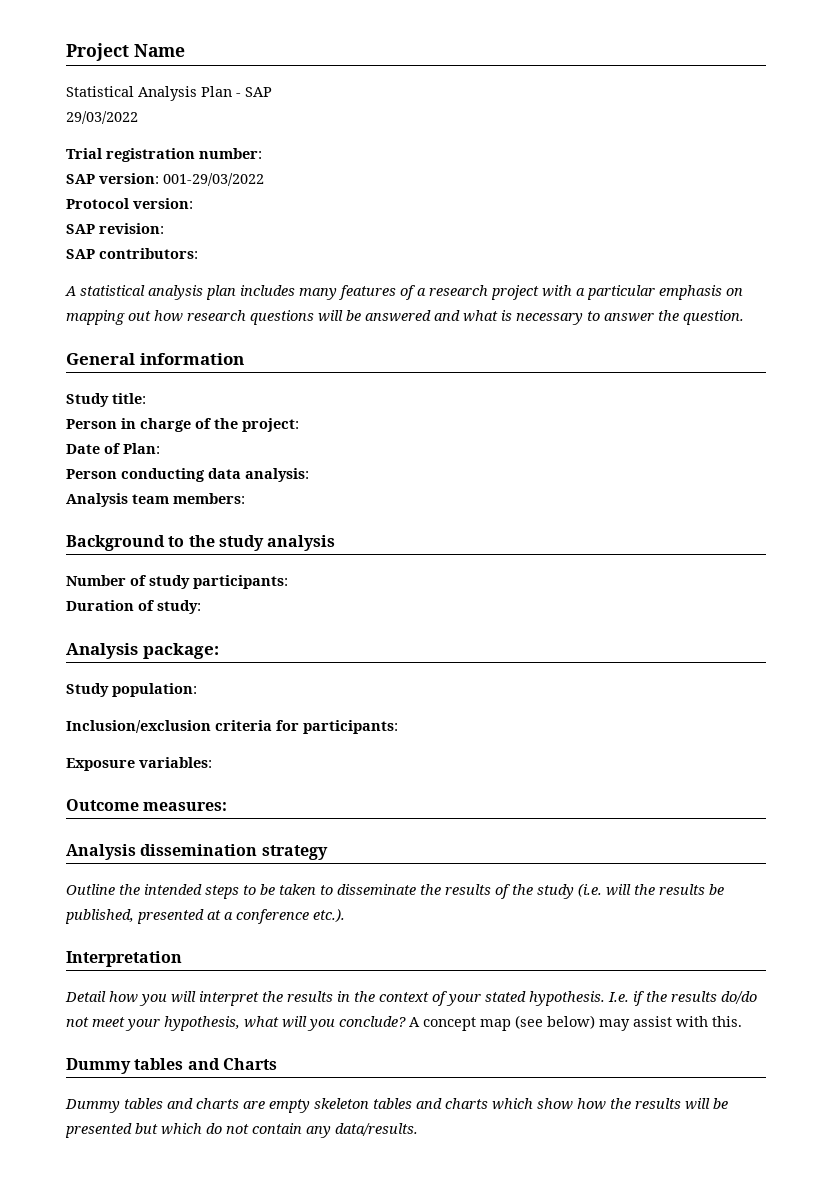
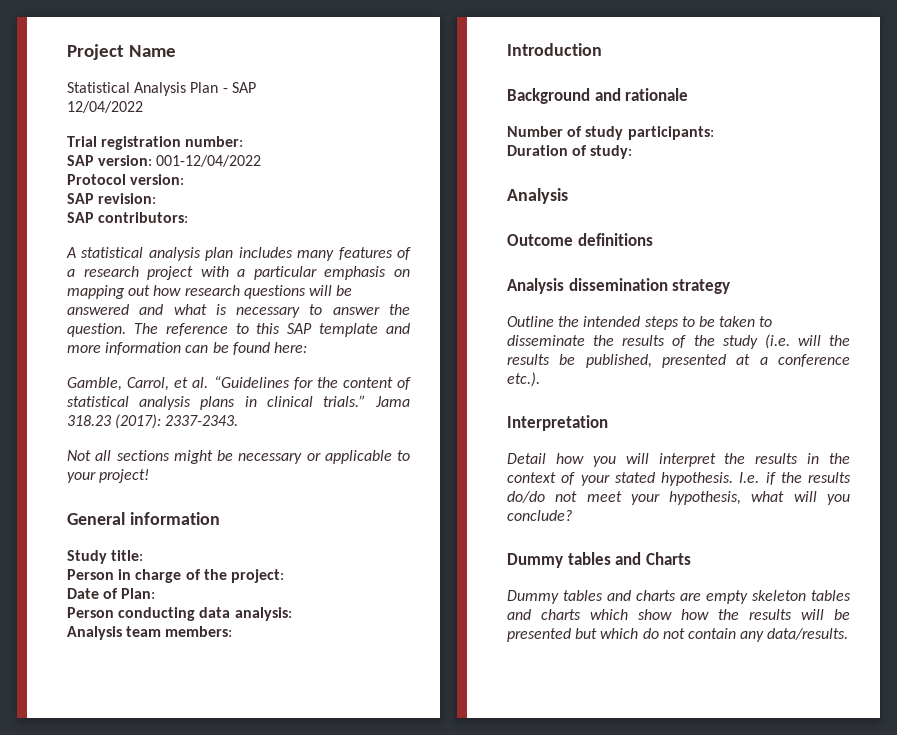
- 29/03/2022
+ 12/04/2022
- SAP version: 001-29/03/2022
+ SAP version: 001-12/04/2022
+ The reference to this SAP template and more information can be found here:
+ Gamble, Carrol, et al. “Guidelines for the content of statistical analysis plans in clinical trials.” Jama 318.23 (2017): 2337-2343.
+ Not all sections might be necessary or applicable to your project!
+ Introduction
- Background to the study analysis
+ Background and rationale
  Duration of study:
- Analysis package:
- Study population:
- Inclusion/exclusion criteria for participants:
- Exposure variables:
+ Analysis
- Outcome measures:
+ Outcome definitions
- A concept map (see below) may assist with this.

